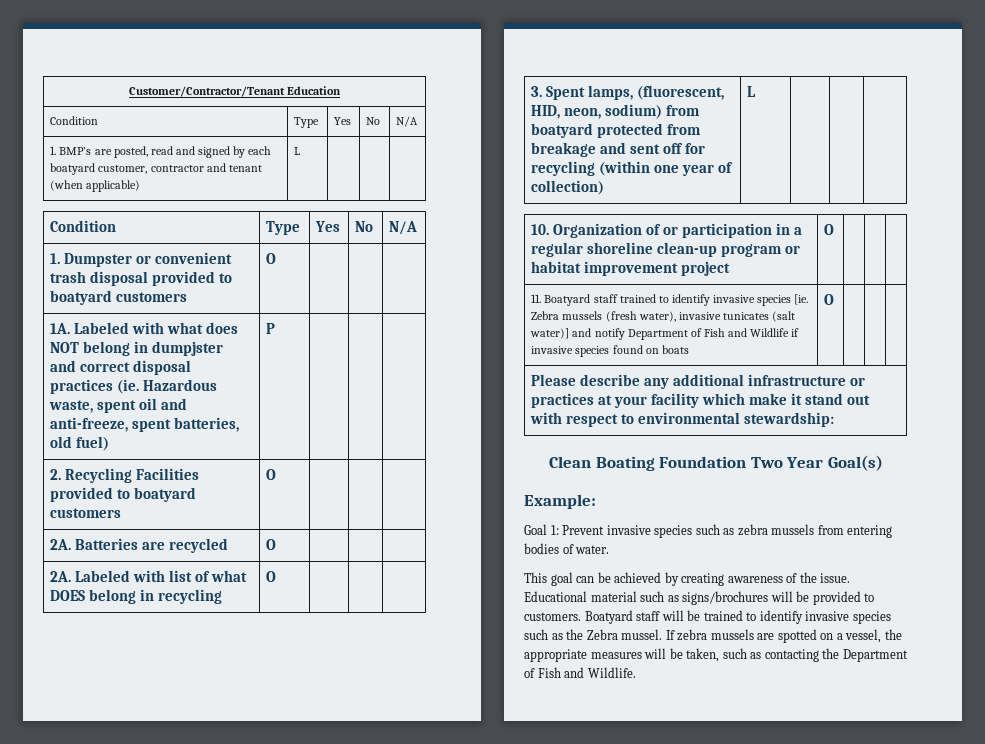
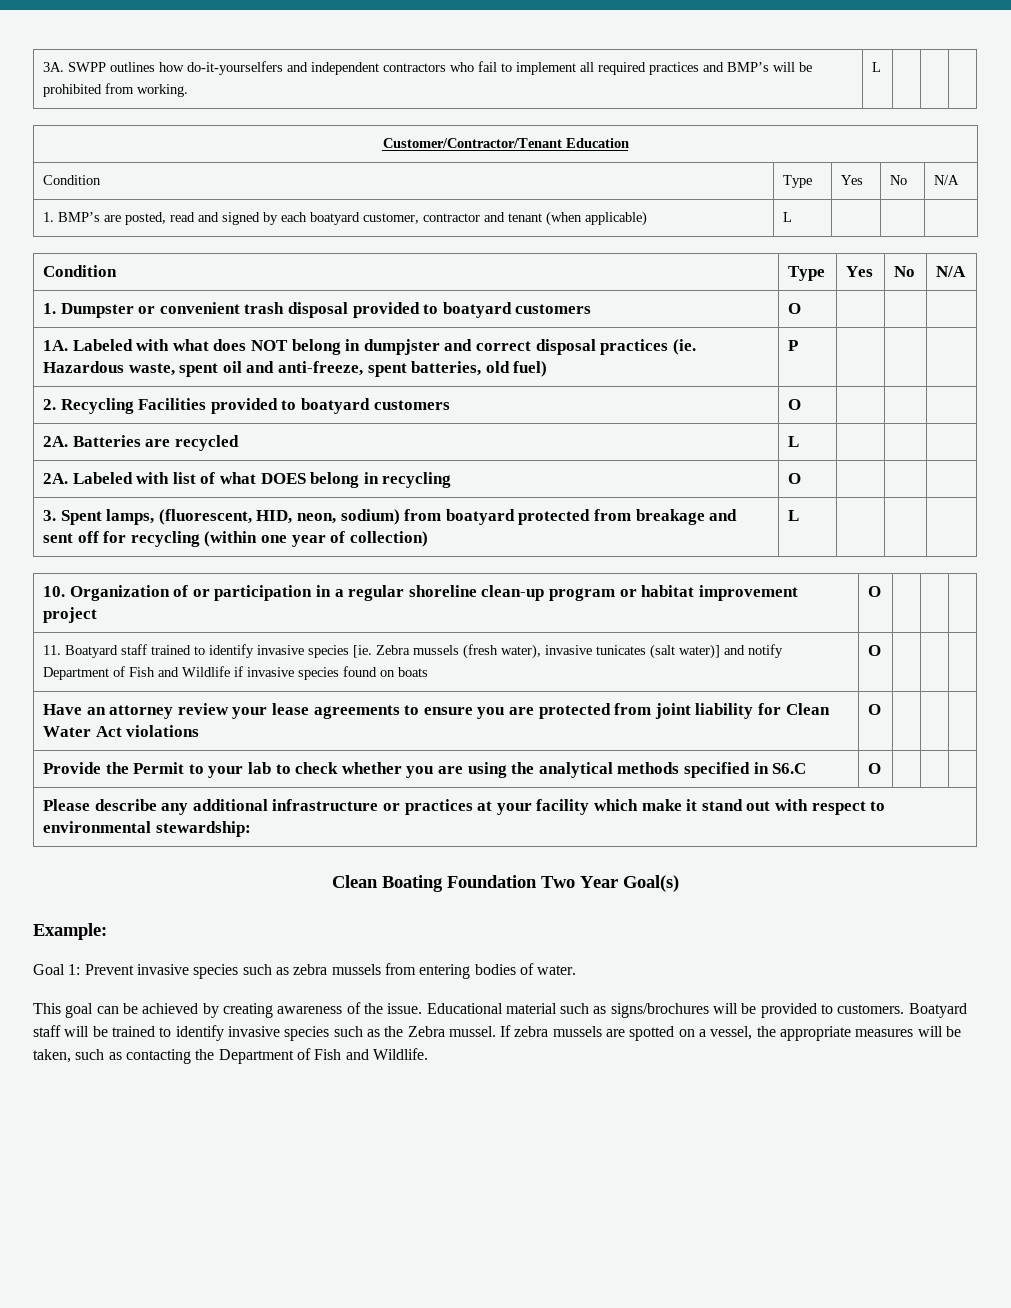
+ 3A. SWPP outlines how do-it-yourselfers and independent contractors who fail to implement all required practices and BMP’s will be prohibited from working. | L | | |
- 2A. Batteries are recycled | O | | |
+ 2A. Batteries are recycled | L | | |
+ Have an attorney review your lease agreements to ensure you are protected from joint liability for Clean Water Act violations | O | | |
+ Provide the Permit to your lab to check whether you are using the analytical methods specified in S6.C | O | | |

